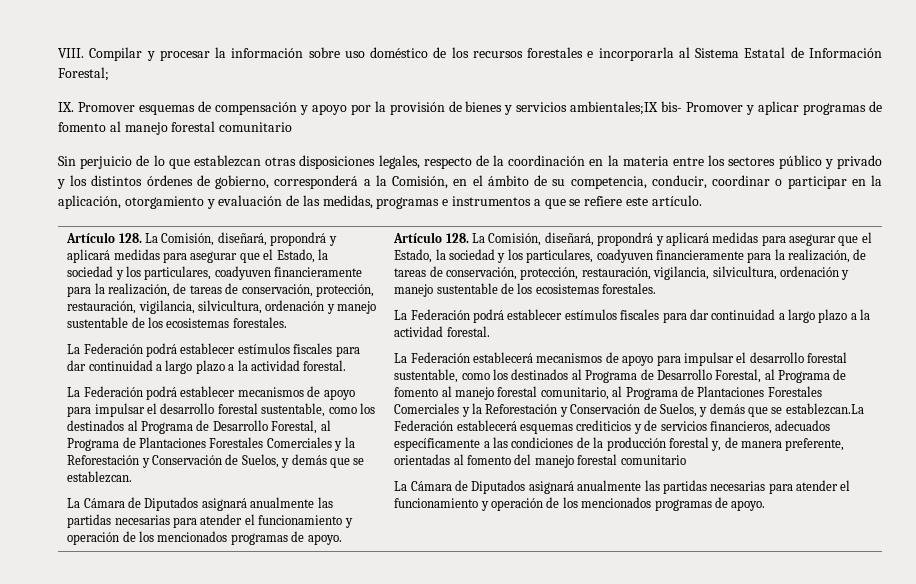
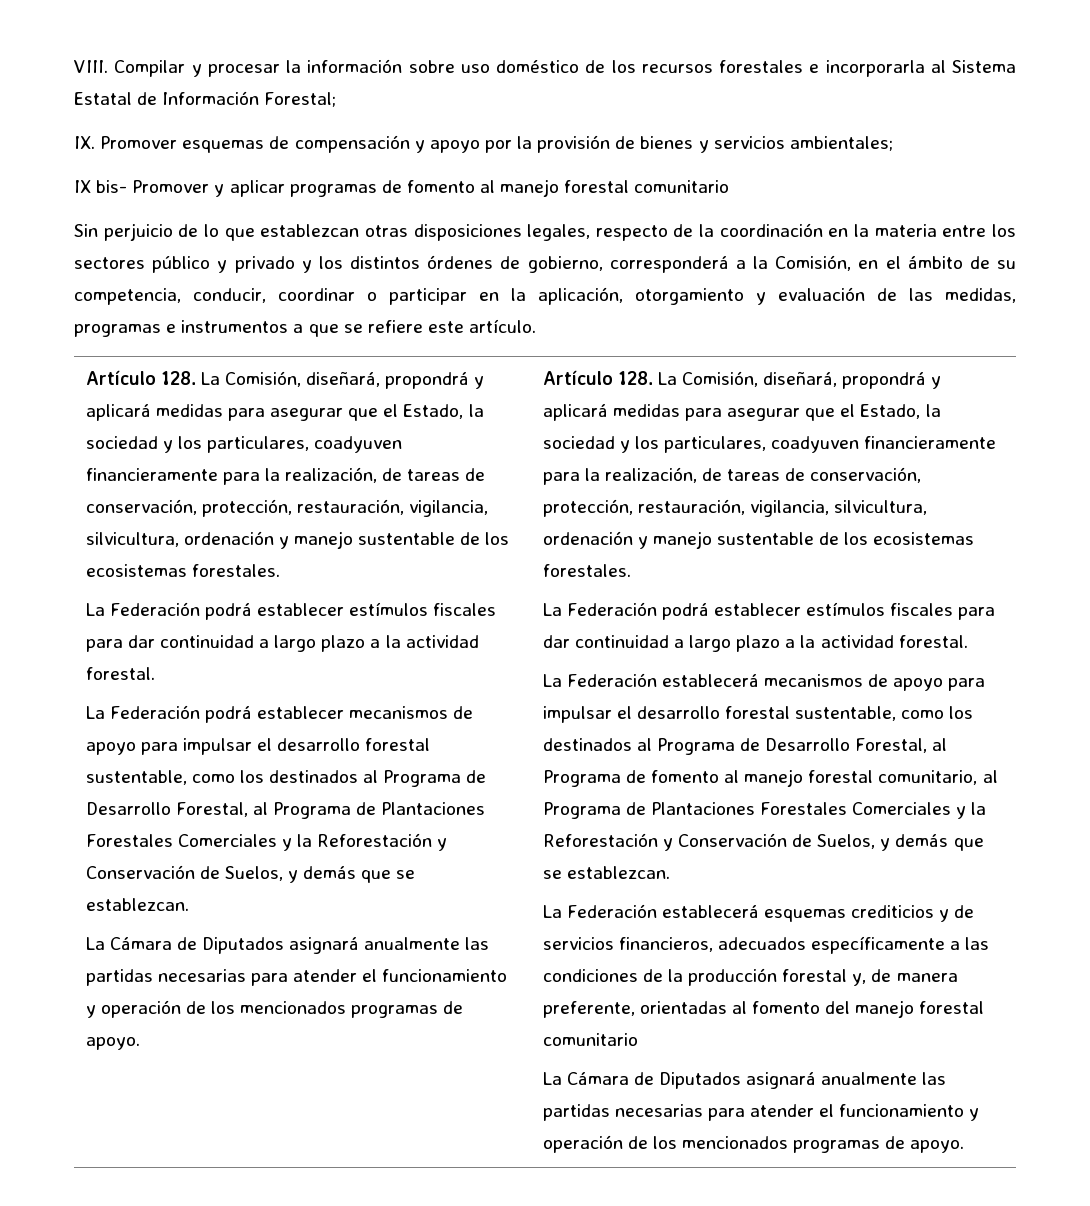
- IX. Promover esquemas de compensación y apoyo por la provisión de bienes y servicios ambientales;IX bis- Promover y aplicar programas de fomento al manejo forestal comunitario
+ IX. Promover esquemas de compensación y apoyo por la provisión de bienes y servicios ambientales;
+ IX bis- Promover y aplicar programas de fomento al manejo forestal comunitario
- La Federación establecerá mecanismos de apoyo para impulsar el desarrollo forestal sustentable, como los destinados al Programa de Desarrollo Forestal, al Programa de fomento al manejo forestal comunitario, al Programa de Plantaciones Forestales Comerciales y la Reforestación y Conservación de Suelos, y demás que se establezcan.La Federación establecerá esquemas crediticios y de servicios financieros, adecuados específicamente a las condiciones de la producción forestal y, de manera preferente, orientadas al fomento del manejo forestal comunitario
+ La Federación establecerá mecanismos de apoyo para impulsar el desarrollo forestal sustentable, como los destinados al Programa de Desarrollo Forestal, al Programa de fomento al manejo forestal comunitario, al Programa de Plantaciones Forestales Comerciales y la Reforestación y Conservación de Suelos, y demás que se establezcan.
+ La Federación establecerá esquemas crediticios y de servicios financieros, adecuados específicamente a las condiciones de la producción forestal y, de manera preferente, orientadas al fomento del manejo forestal comunitario

